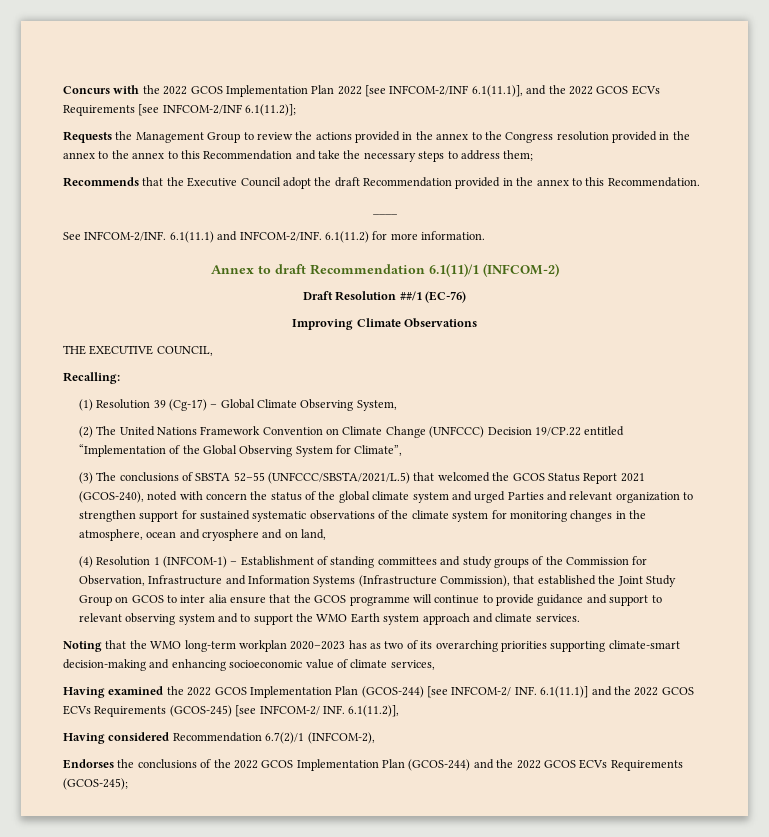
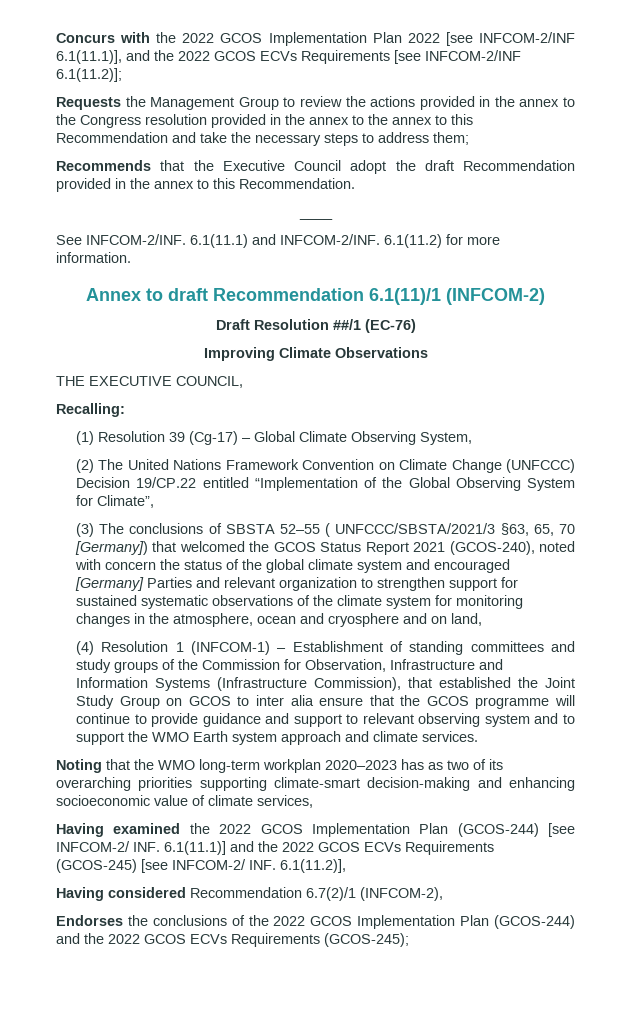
- (3) The conclusions of SBSTA 52–55 (UNFCCC/SBSTA/2021/L.5) that welcomed the GCOS Status Report 2021 (GCOS-240), noted with concern the status of the global climate system and urged Parties and relevant organization to strengthen support for sustained systematic observations of the climate system for monitoring changes in the atmosphere, ocean and cryosphere and on land,
+ (3) The conclusions of SBSTA 52–55 ( UNFCCC/SBSTA/2021/3 §63, 65, 70 [Germany]) that welcomed the GCOS Status Report 2021 (GCOS-240), noted with concern the status of the global climate system and encouraged [Germany] Parties and relevant organization to strengthen support for sustained systematic observations of the climate system for monitoring changes in the atmosphere, ocean and cryosphere and on land,

